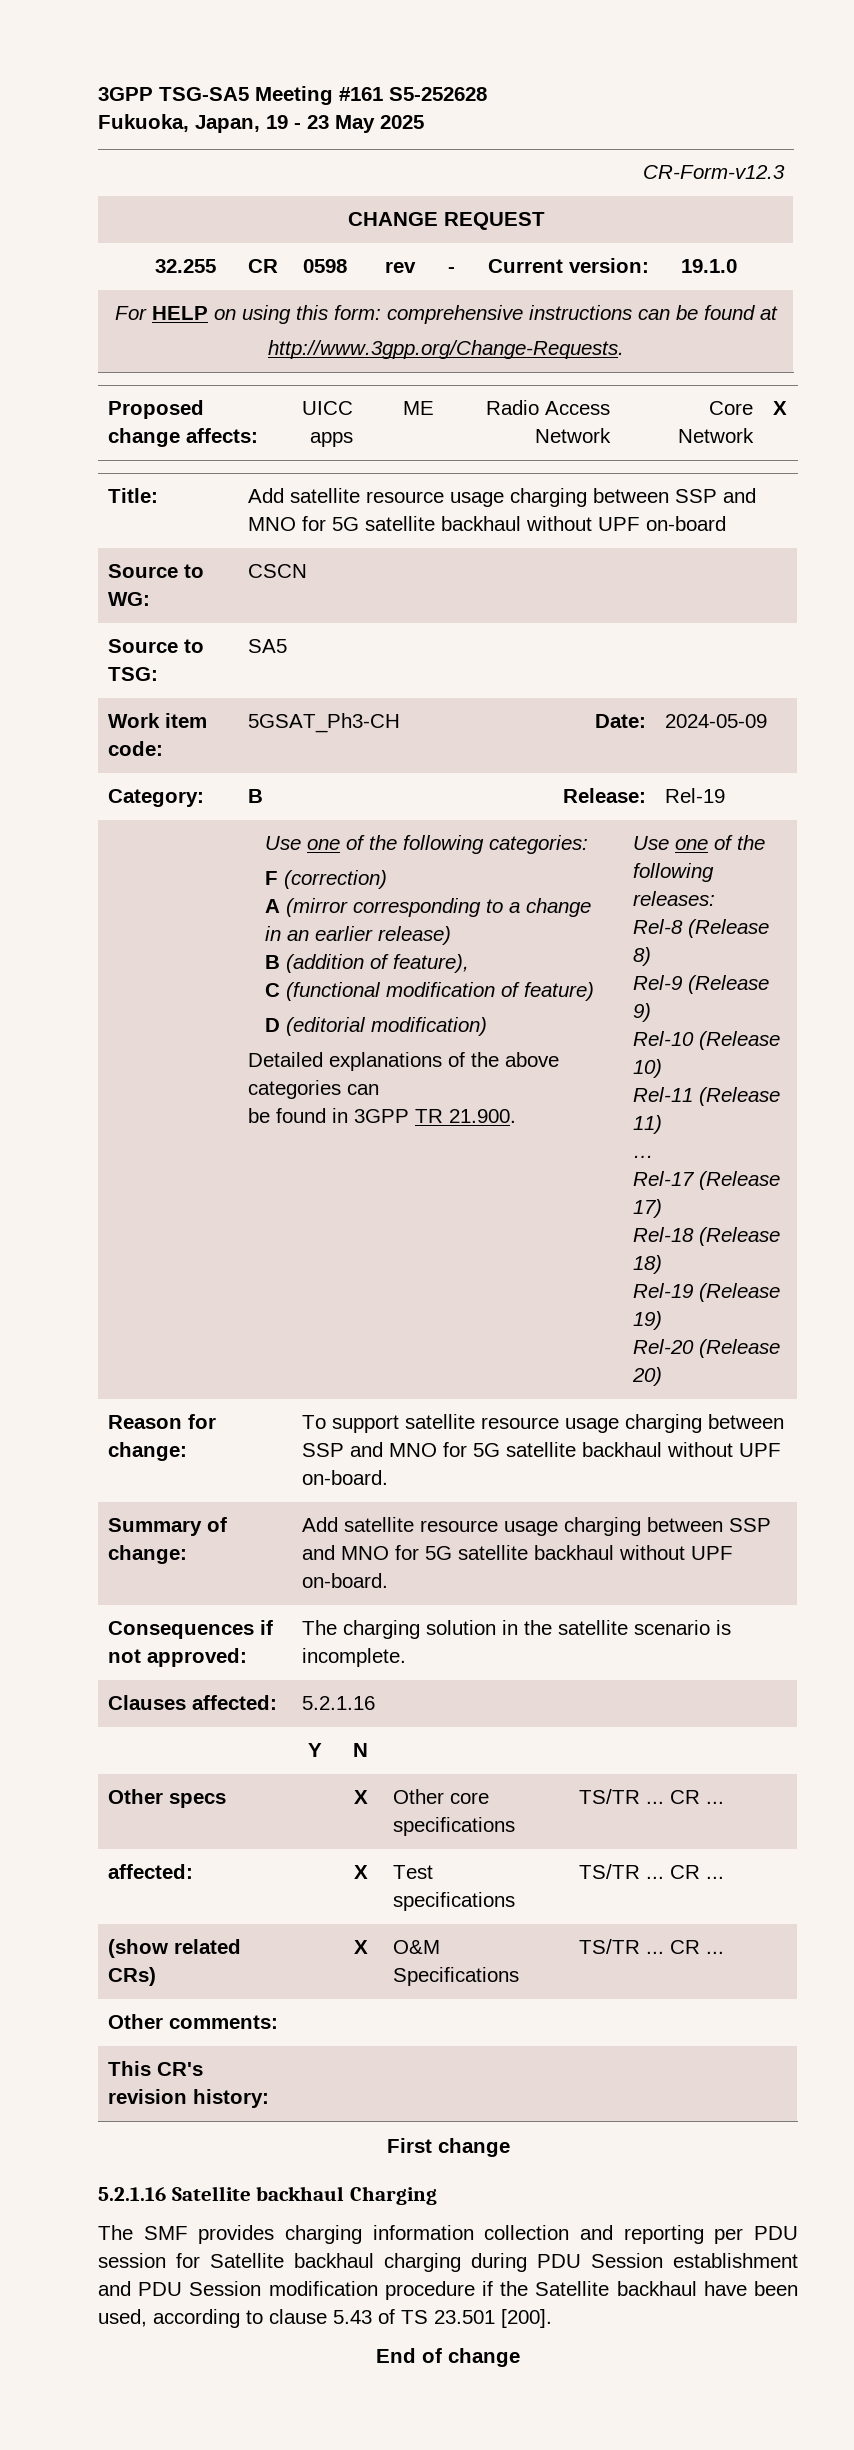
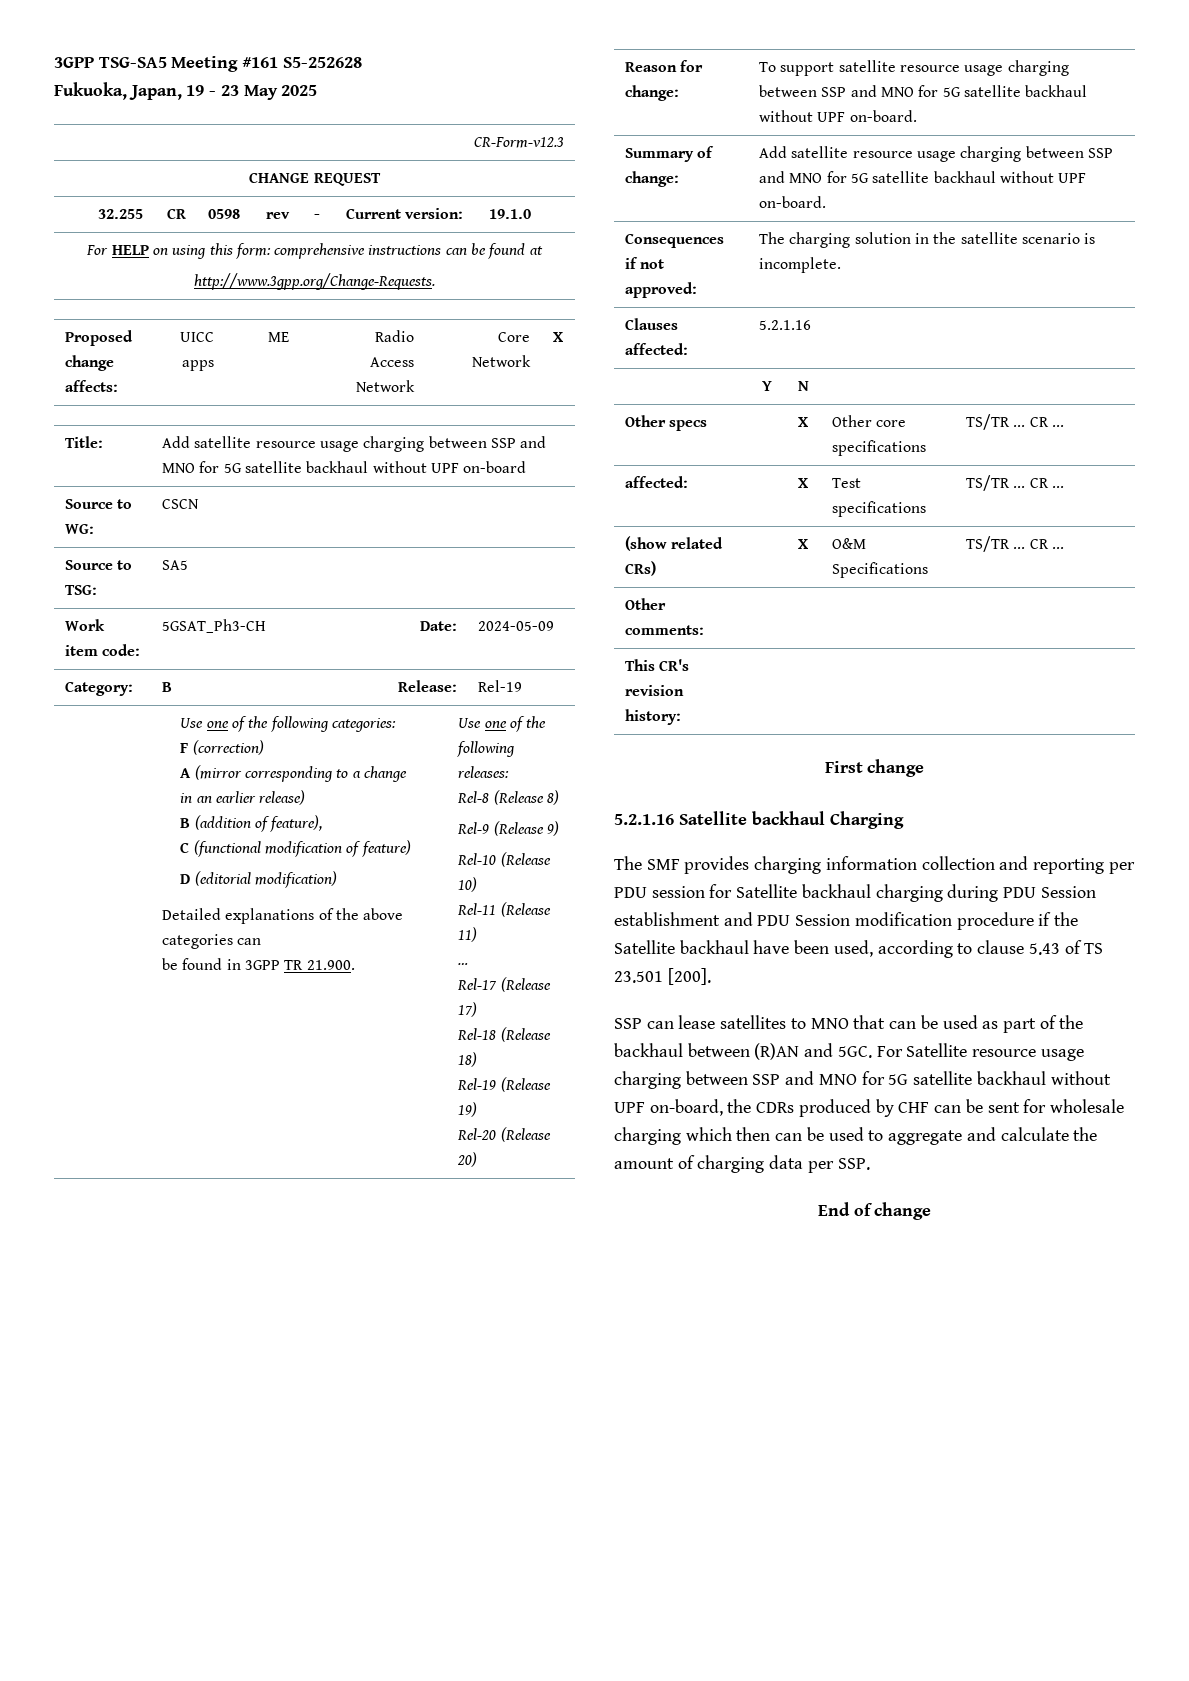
+ SSP can lease satellites to MNO that can be used as part of the backhaul between (R)AN and 5GC. For Satellite resource usage charging between SSP and MNO for 5G satellite backhaul without UPF on-board, the CDRs produced by CHF can be sent for wholesale charging which then can be used to aggregate and calculate the amount of charging data per SSP.

